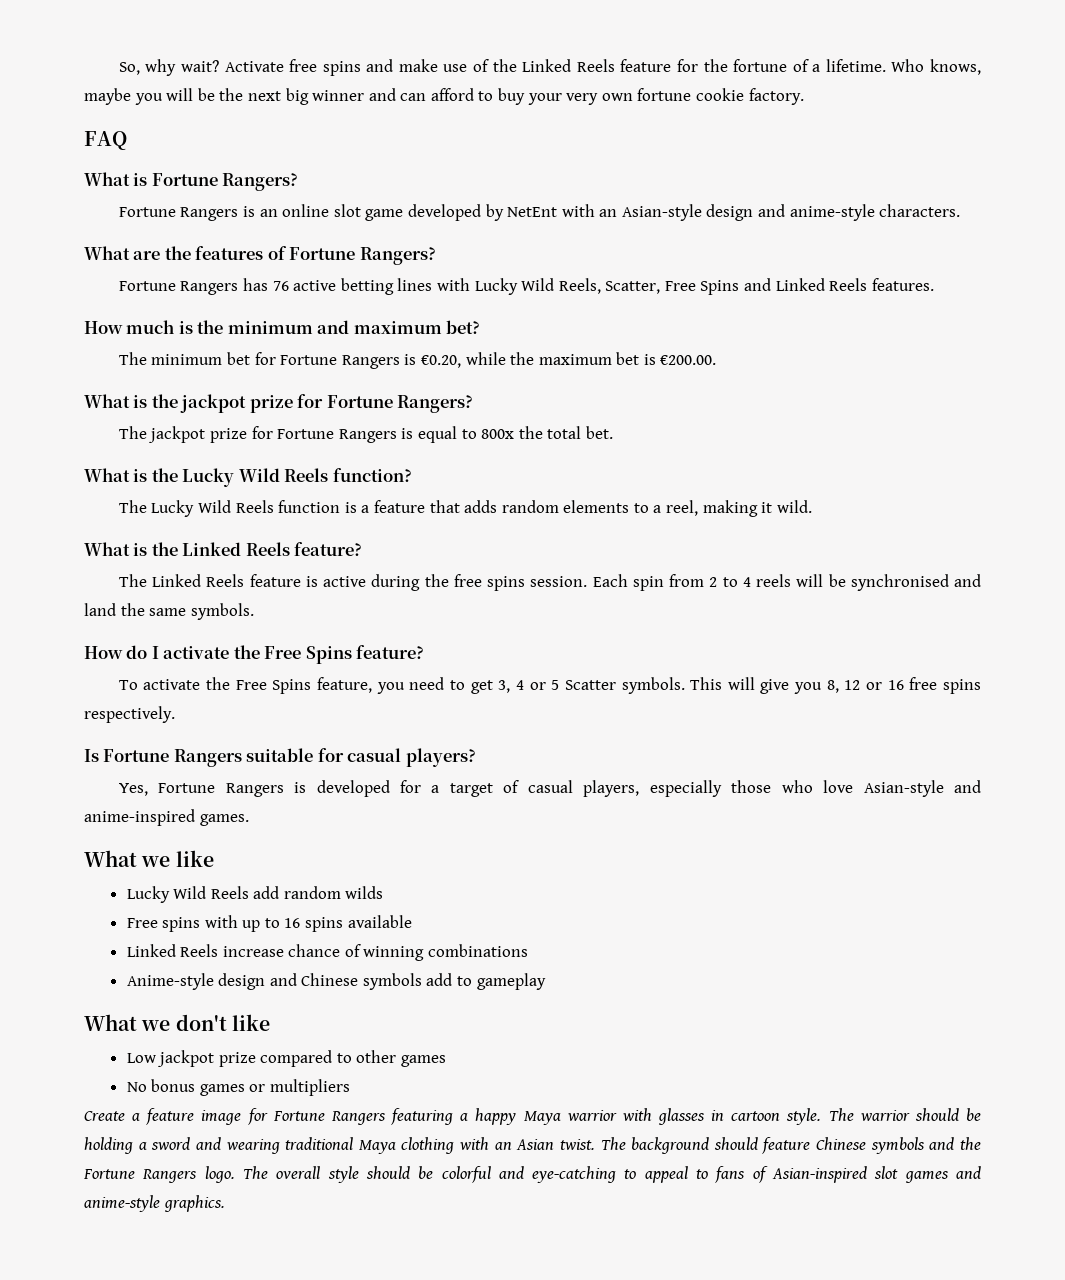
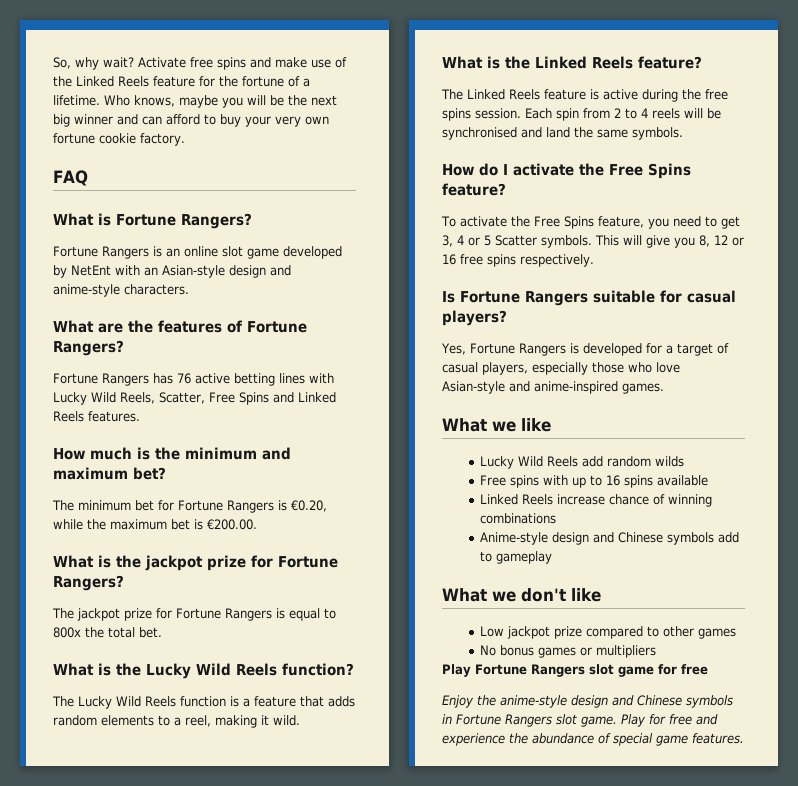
- Create a feature image for Fortune Rangers featuring a happy Maya warrior with glasses in cartoon style. The warrior should be holding a sword and wearing traditional Maya clothing with an Asian twist. The background should feature Chinese symbols and the Fortune Rangers logo. The overall style should be colorful and eye-catching to appeal to fans of Asian-inspired slot games and anime-style graphics.
+ Play Fortune Rangers slot game for free
+ Enjoy the anime-style design and Chinese symbols in Fortune Rangers slot game. Play for free and experience the abundance of special game features.

